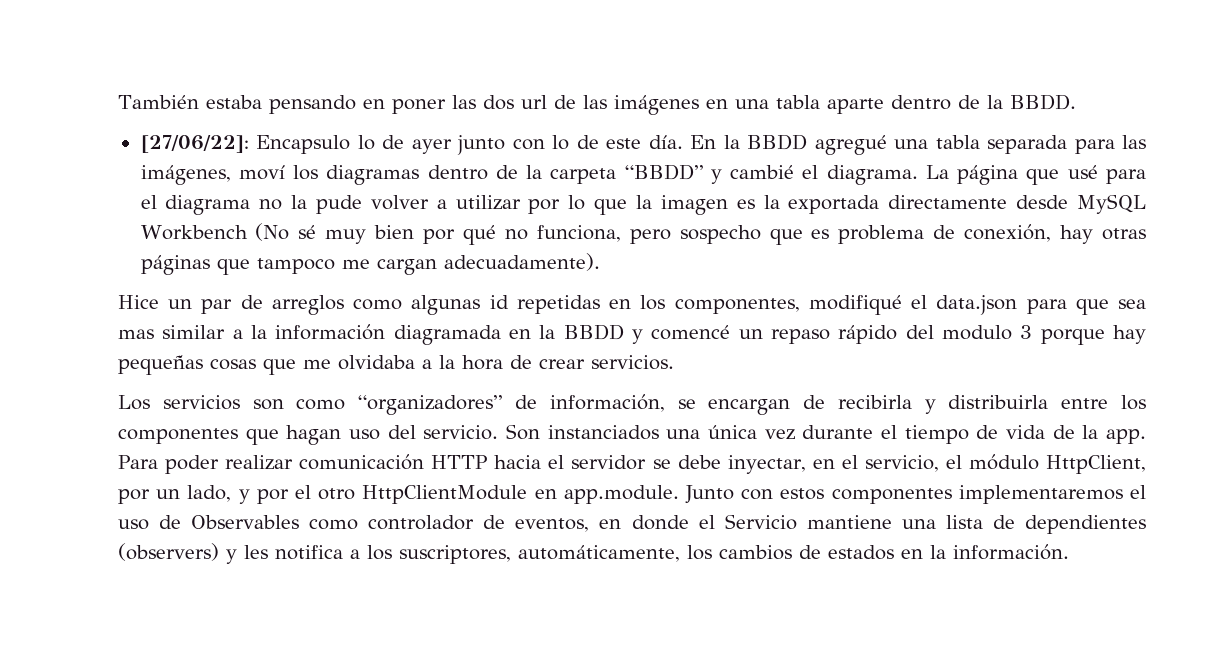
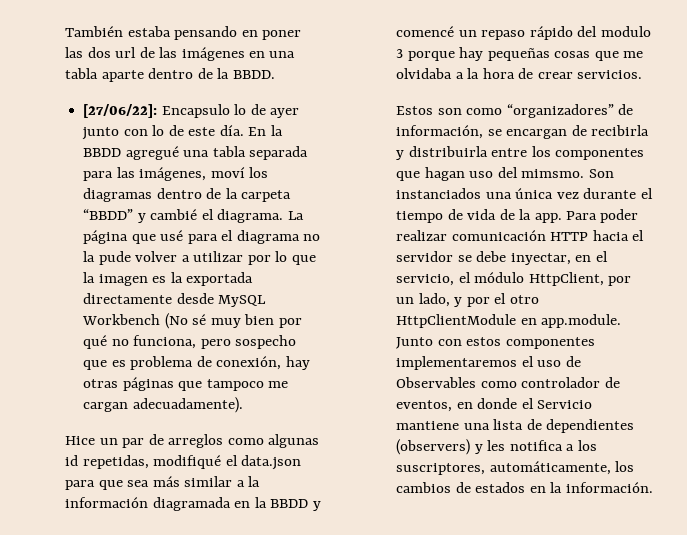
- Hice un par de arreglos como algunas id repetidas en los componentes, modifiqué el data.json para que sea mas similar a la información diagramada en la BBDD y comencé un repaso rápido del modulo 3 porque hay pequeñas cosas que me olvidaba a la hora de crear servicios.
+ Hice un par de arreglos como algunas id repetidas, modifiqué el data.json para que sea más similar a la información diagramada en la BBDD y comencé un repaso rápido del modulo 3 porque hay pequeñas cosas que me olvidaba a la hora de crear servicios.
- Los servicios son como “organizadores” de información, se encargan de recibirla y distribuirla entre los componentes que hagan uso del servicio.
+ Estos son como “organizadores” de información, se encargan de recibirla y distribuirla entre los componentes que hagan uso del mimsmo.

